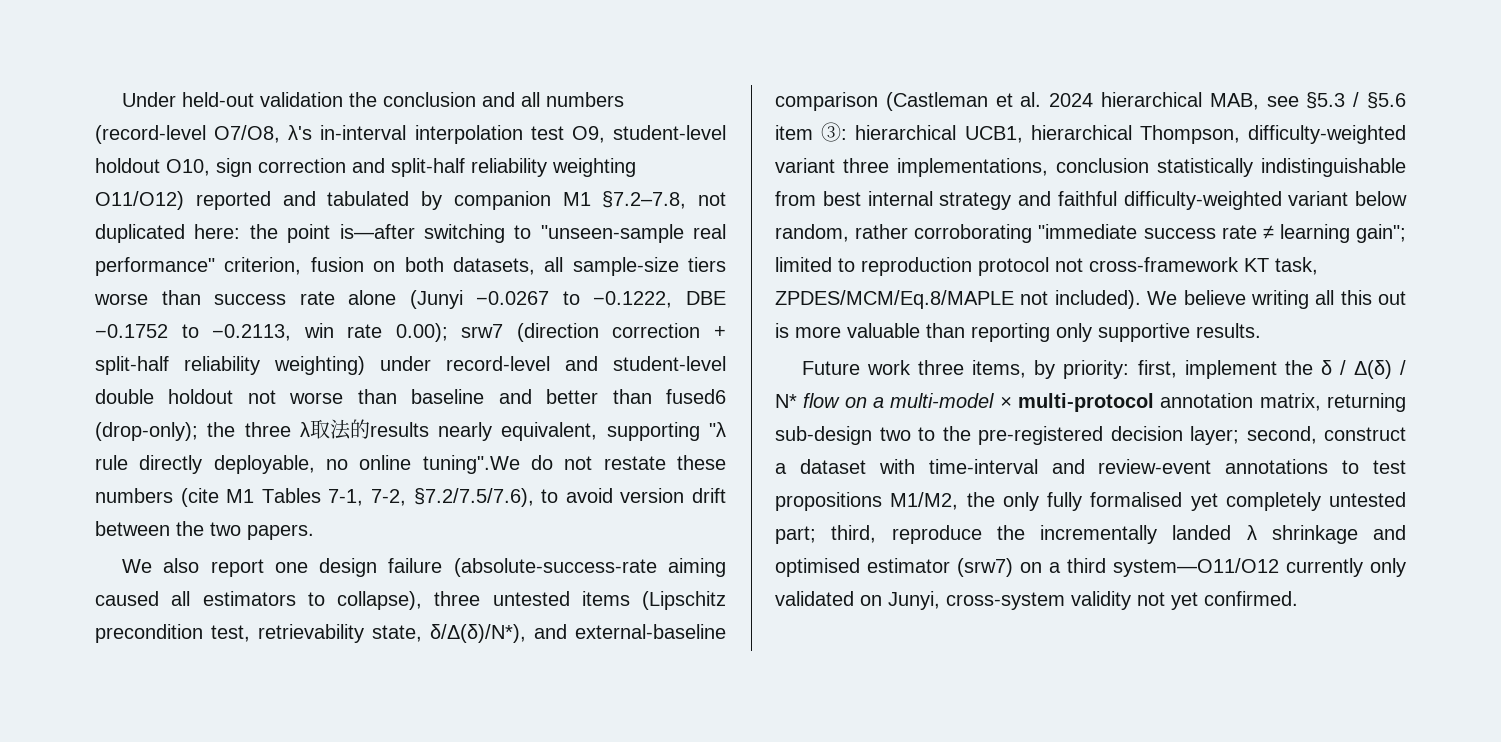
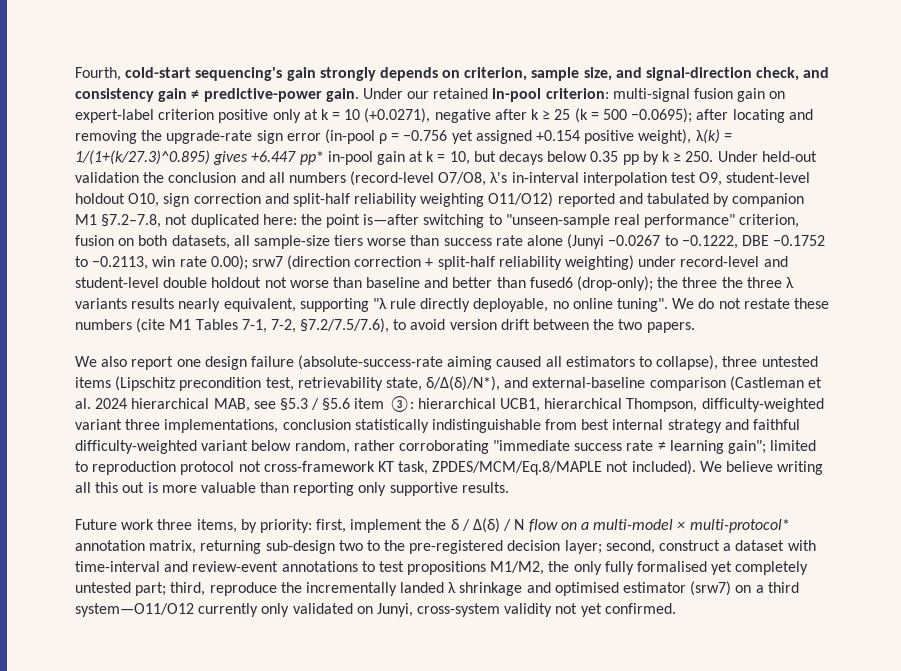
- Under held-out validation the conclusion and all numbers (record-level O7/O8, λ's in-interval interpolation test O9, student-level holdout O10, sign correction and split-half reliability weighting O11/O12) reported and tabulated by companion M1 §7.2–7.8, not duplicated here:
+ Fourth, cold-start sequencing's gain strongly depends on criterion, sample size, and signal-direction check, and consistency gain ≠ predictive-power gain. Under our retained in-pool criterion: multi-signal fusion gain on expert-label criterion positive only at k = 10 (+0.0271), negative after k ≥ 25 (k = 500 −0.0695); after locating and removing the upgrade-rate sign error (in-pool ρ = −0.756 yet assigned +0.154 positive weight), λ(k) = 1/(1+(k/27.3)^0.895) gives +6.447 pp* in-pool gain at k = 10, but decays below 0.35 pp by k ≥ 250. Under held-out validation the conclusion and all numbers (record-level O7/O8, λ's in-interval interpolation test O9, student-level holdout O10, sign correction and split-half reliability weighting O11/O12) reported and tabulated by companion M1 §7.2–7.8, not duplicated here:
- the three λ取法的results nearly equivalent, supporting "λ rule directly deployable, no online tuning".We do not restate these numbers (cite M1 Tables 7-1, 7-2, §7.2/7.5/7.6), to avoid version drift between the two papers.
+ the three the three λ variants results nearly equivalent, supporting "λ rule directly deployable, no online tuning". We do not restate these numbers (cite M1 Tables 7-1, 7-2, §7.2/7.5/7.6), to avoid version drift between the two papers.
- first, implement the δ / Δ(δ) / N* flow on a multi-model × multi-protocol annotation matrix, returning sub-design two to the pre-registered decision layer;
+ first, implement the δ / Δ(δ) / N flow on a multi-model × multi-protocol* annotation matrix, returning sub-design two to the pre-registered decision layer;

